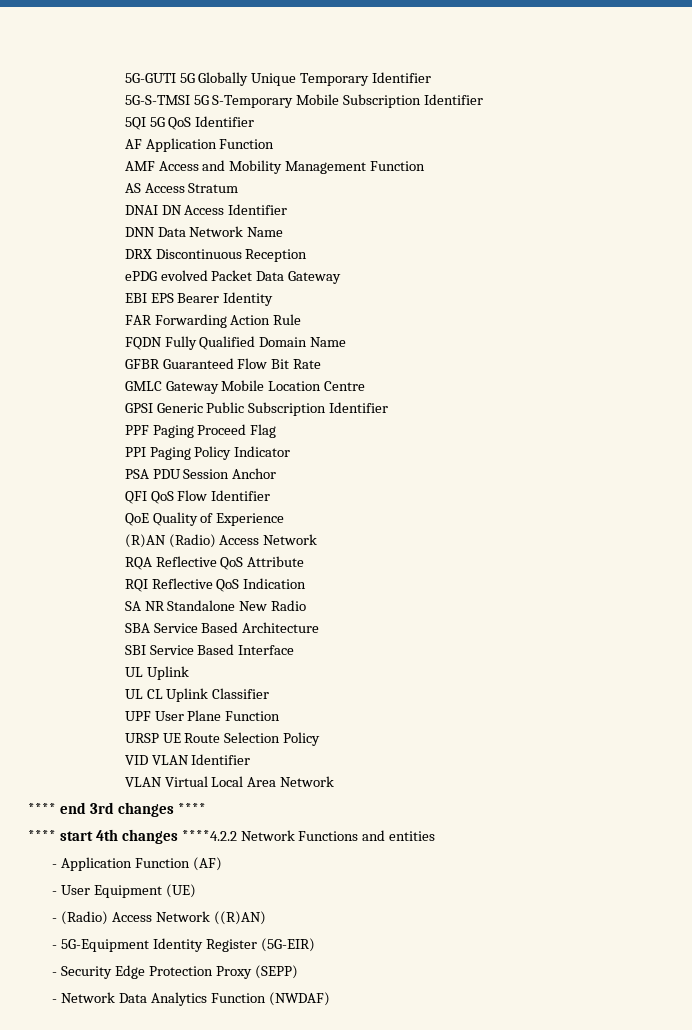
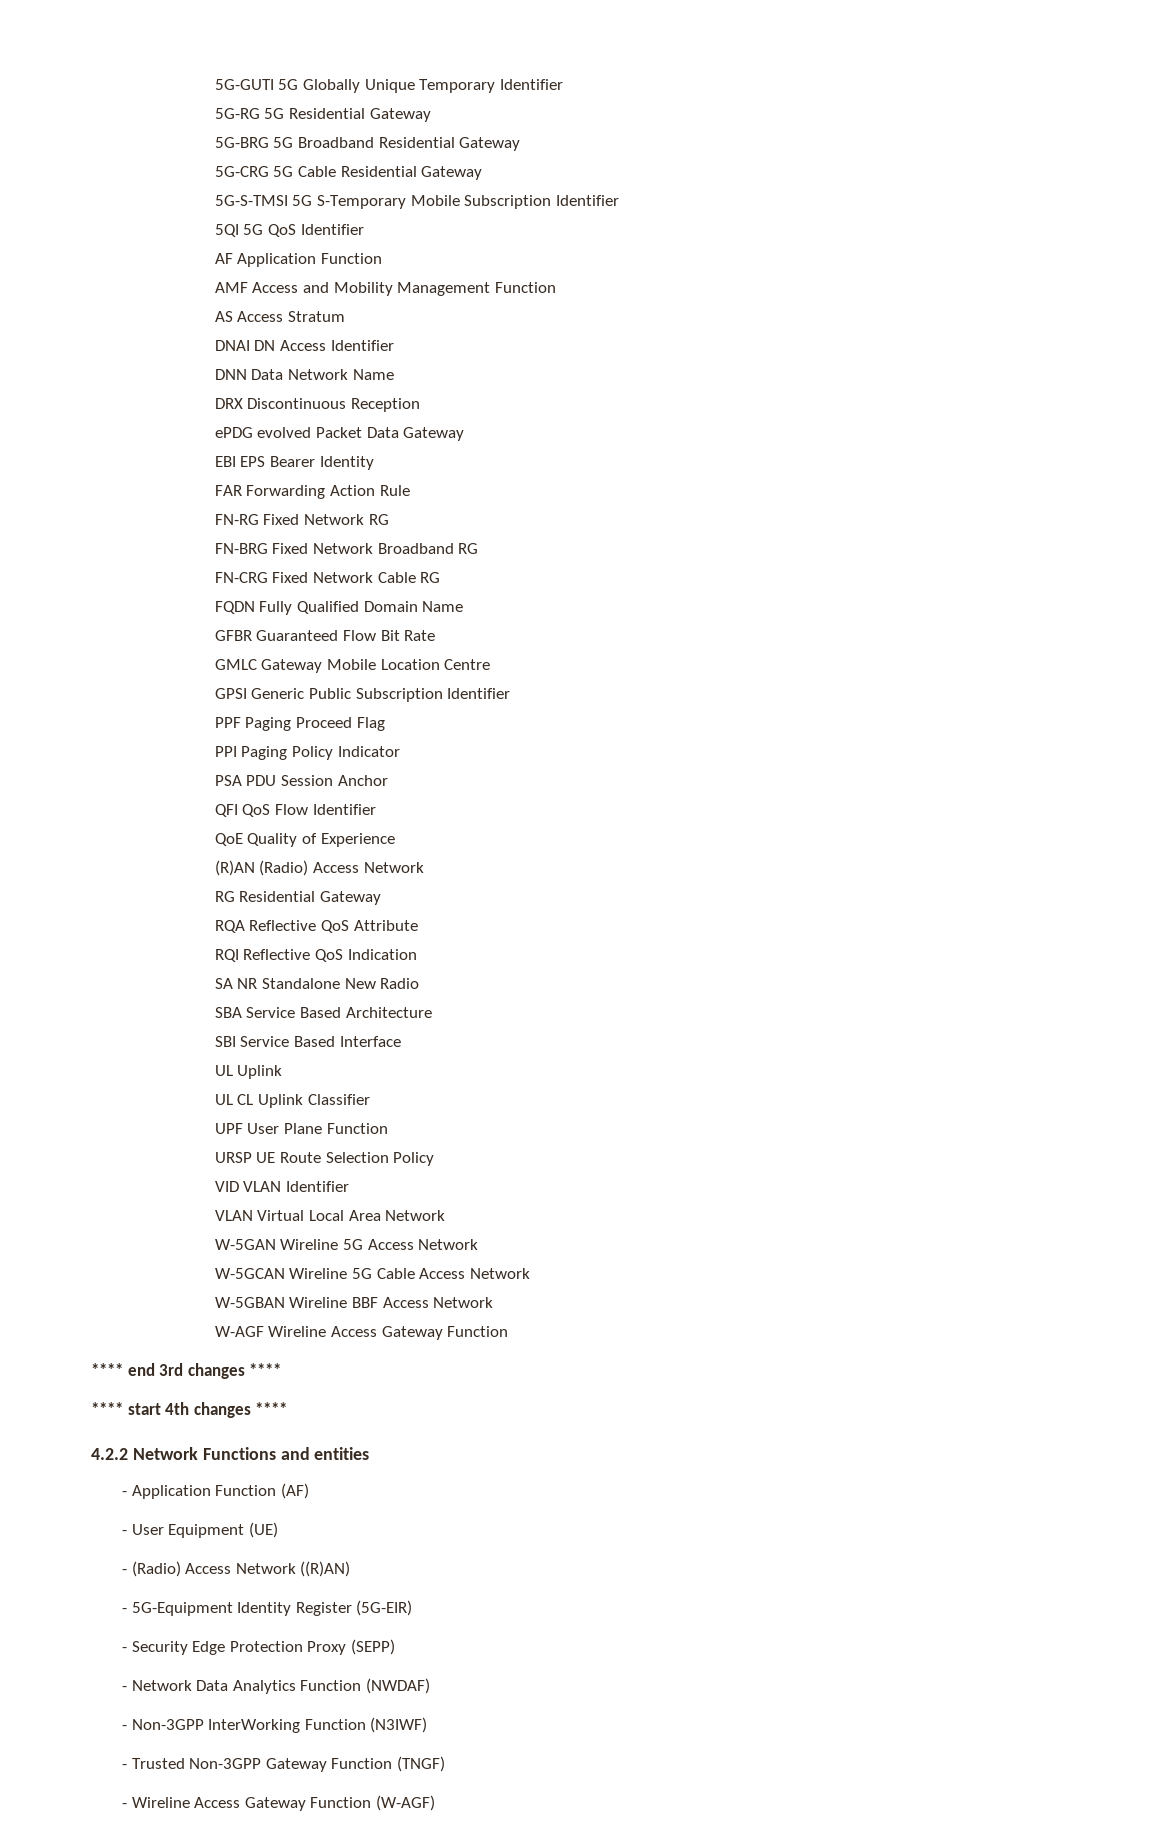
+ 5G-RG 5G Residential Gateway
+ 5G-BRG 5G Broadband Residential Gateway
+ 5G-CRG 5G Cable Residential Gateway
+ FN-RG Fixed Network RG
+ FN-BRG Fixed Network Broadband RG
+ FN-CRG Fixed Network Cable RG
+ RG Residential Gateway
+ W-5GAN Wireline 5G Access Network
+ W-5GCAN Wireline 5G Cable Access Network
+ W-5GBAN Wireline BBF Access Network
+ W-AGF Wireline Access Gateway Function
- **** start 4th changes ****4.2.2 Network Functions and entities
+ **** start 4th changes ****
+ 4.2.2 Network Functions and entities
+ - Non-3GPP InterWorking Function (N3IWF)
+ - Trusted Non-3GPP Gateway Function (TNGF)
+ - Wireline Access Gateway Function (W-AGF)

